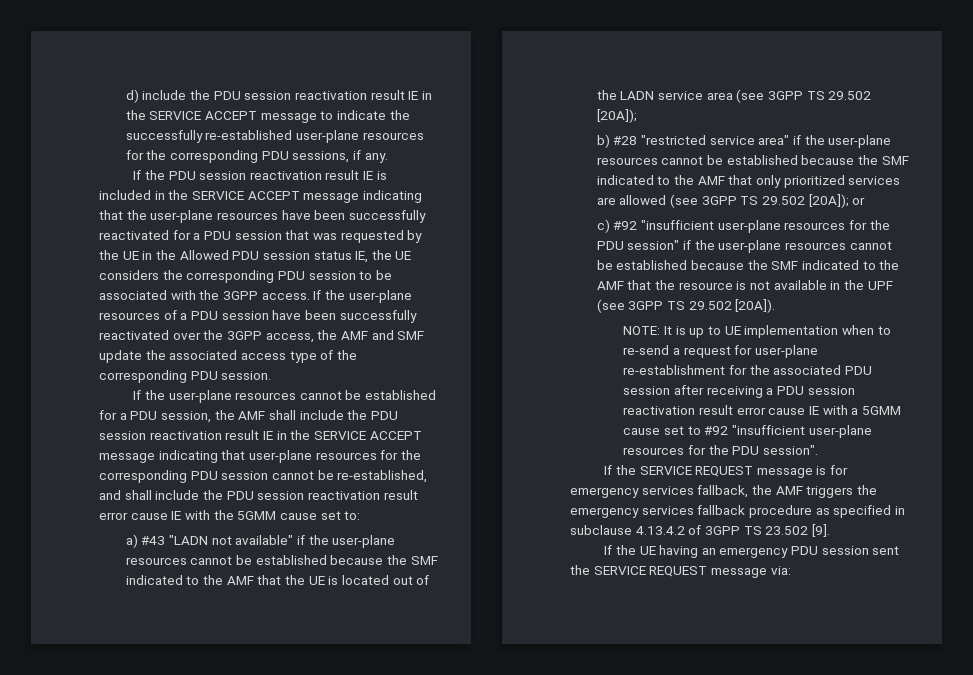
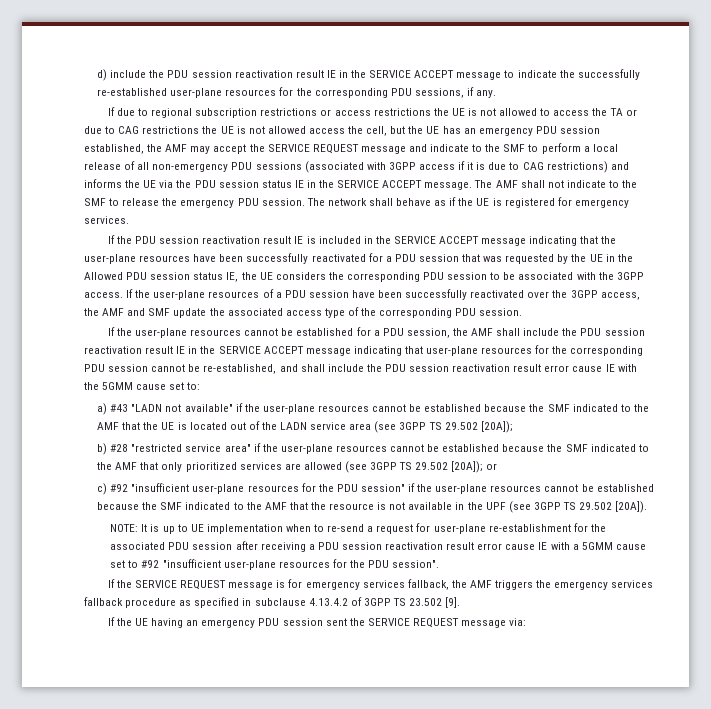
+ If due to regional subscription restrictions or access restrictions the UE is not allowed to access the TA or due to CAG restrictions the UE is not allowed access the cell, but the UE has an emergency PDU session established, the AMF may accept the SERVICE REQUEST message and indicate to the SMF to perform a local release of all non-emergency PDU sessions (associated with 3GPP access if it is due to CAG restrictions) and informs the UE via the PDU session status IE in the SERVICE ACCEPT message. The AMF shall not indicate to the SMF to release the emergency PDU session. The network shall behave as if the UE is registered for emergency services.

